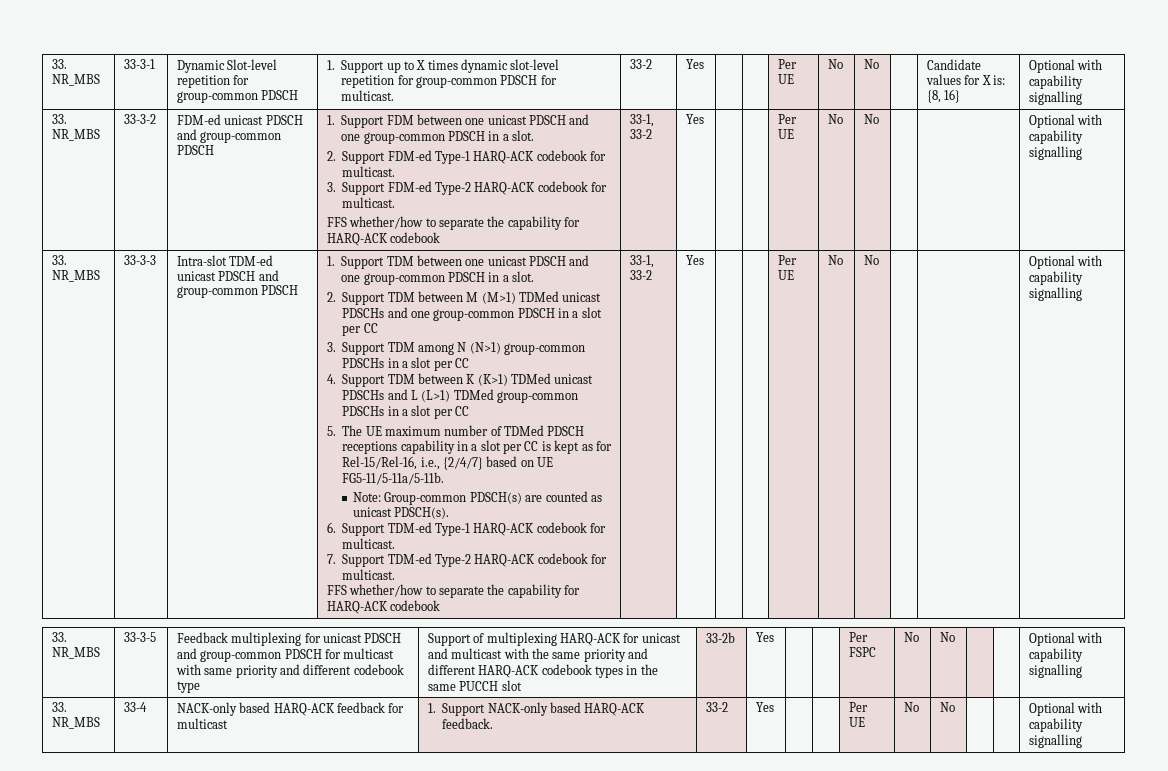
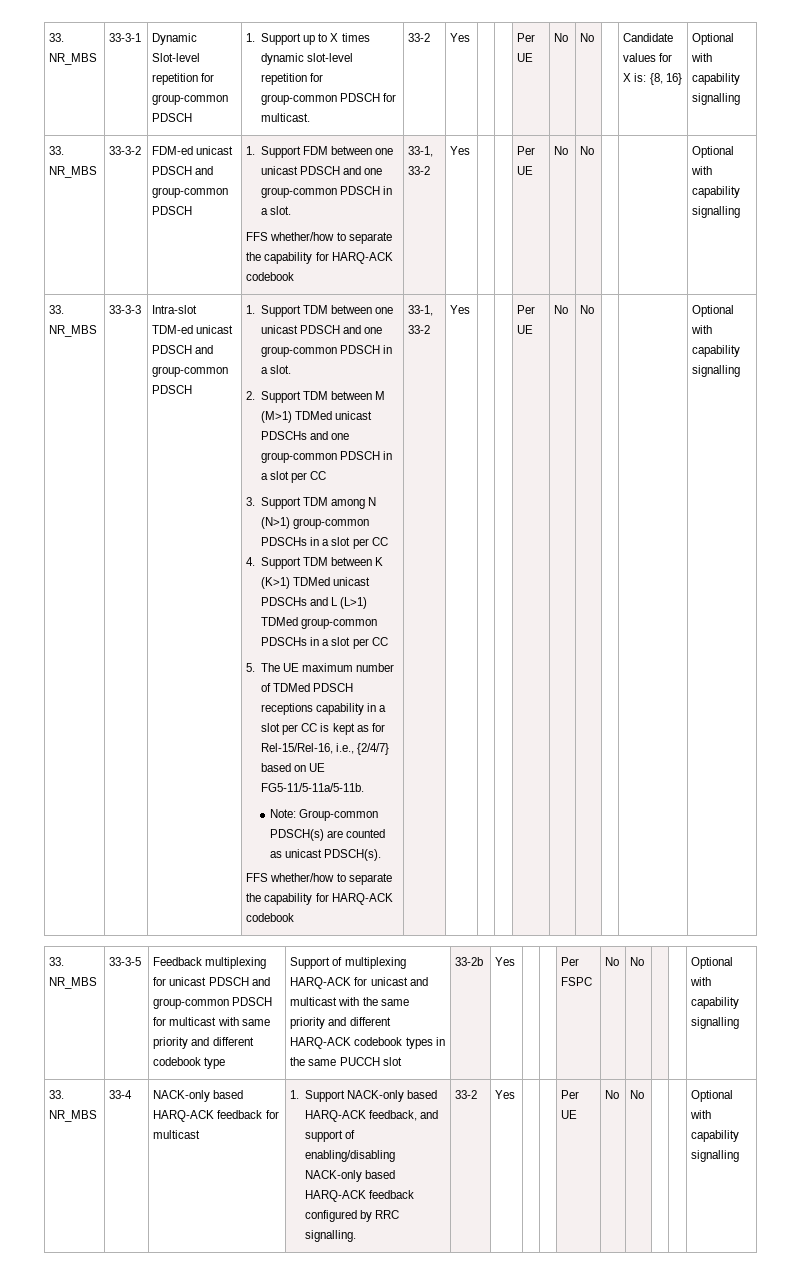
- 2. Support FDM-ed Type-1 HARQ-ACK codebook for multicast.
- 3. Support FDM-ed Type-2 HARQ-ACK codebook for multicast.
- 6. Support TDM-ed Type-1 HARQ-ACK codebook for multicast.
- 7. Support TDM-ed Type-2 HARQ-ACK codebook for multicast.
- 33. NR_MBS | 33-4 | NACK-only based HARQ-ACK feedback for multicast | 1. Support NACK-only based HARQ-ACK feedback. | 33-2 | Yes | | | Per UE | No | No | | | Optional with capability signalling
+ 33. NR_MBS | 33-4 | NACK-only based HARQ-ACK feedback for multicast | 1. Support NACK-only based HARQ-ACK feedback, and support of enabling/disabling NACK-only based HARQ-ACK feedback configured by RRC signalling. | 33-2 | Yes | | | Per UE | No | No | | | Optional with capability signalling

